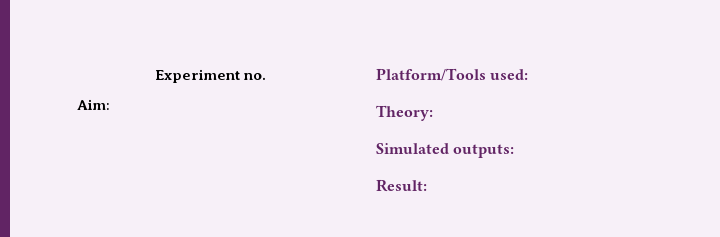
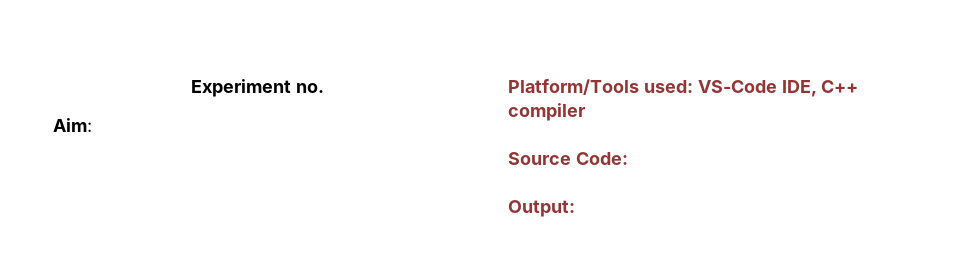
- Platform/Tools used:
- Theory:
- Simulated outputs:
- Result:
+ Platform/Tools used: VS-Code IDE, C++ compiler
+ Source Code:
+ Output:

